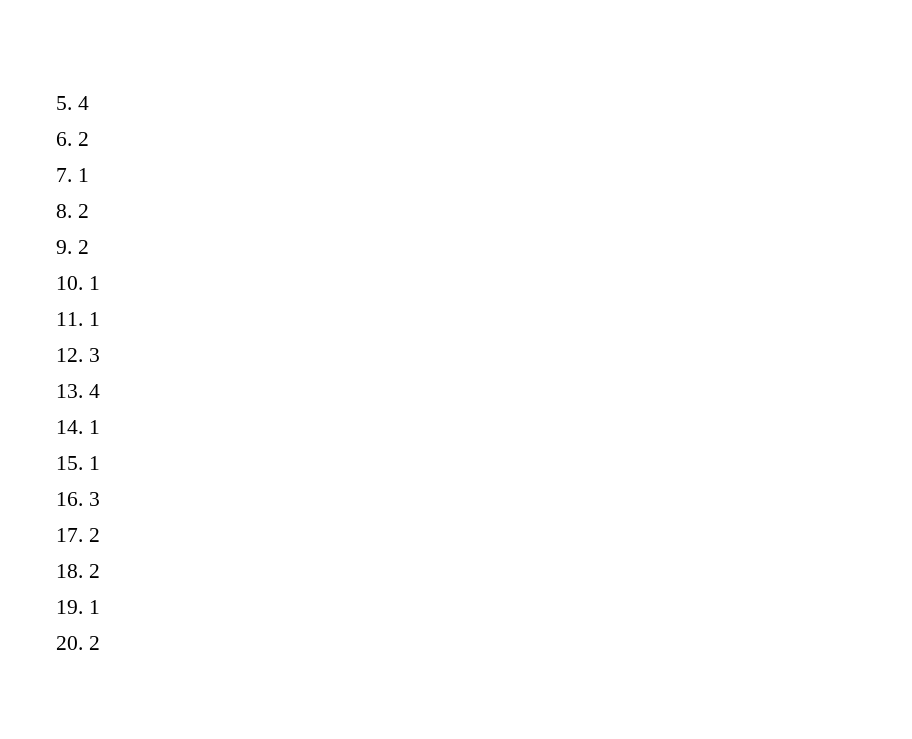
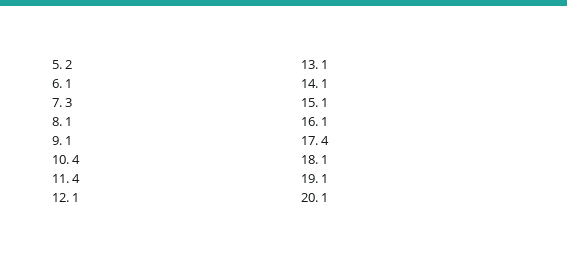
- 5. 4
- 6. 2
- 7. 1
- 8. 2
- 9. 2
- 10. 1
- 11. 1
- 12. 3
- 13. 4
+ 5. 2
+ 6. 1
+ 7. 3
+ 8. 1
+ 9. 1
+ 10. 4
+ 11. 4
+ 12. 1
+ 13. 1
- 16. 3
+ 16. 1
- 17. 2
+ 17. 4
- 18. 2
+ 18. 1
- 20. 2
+ 20. 1

